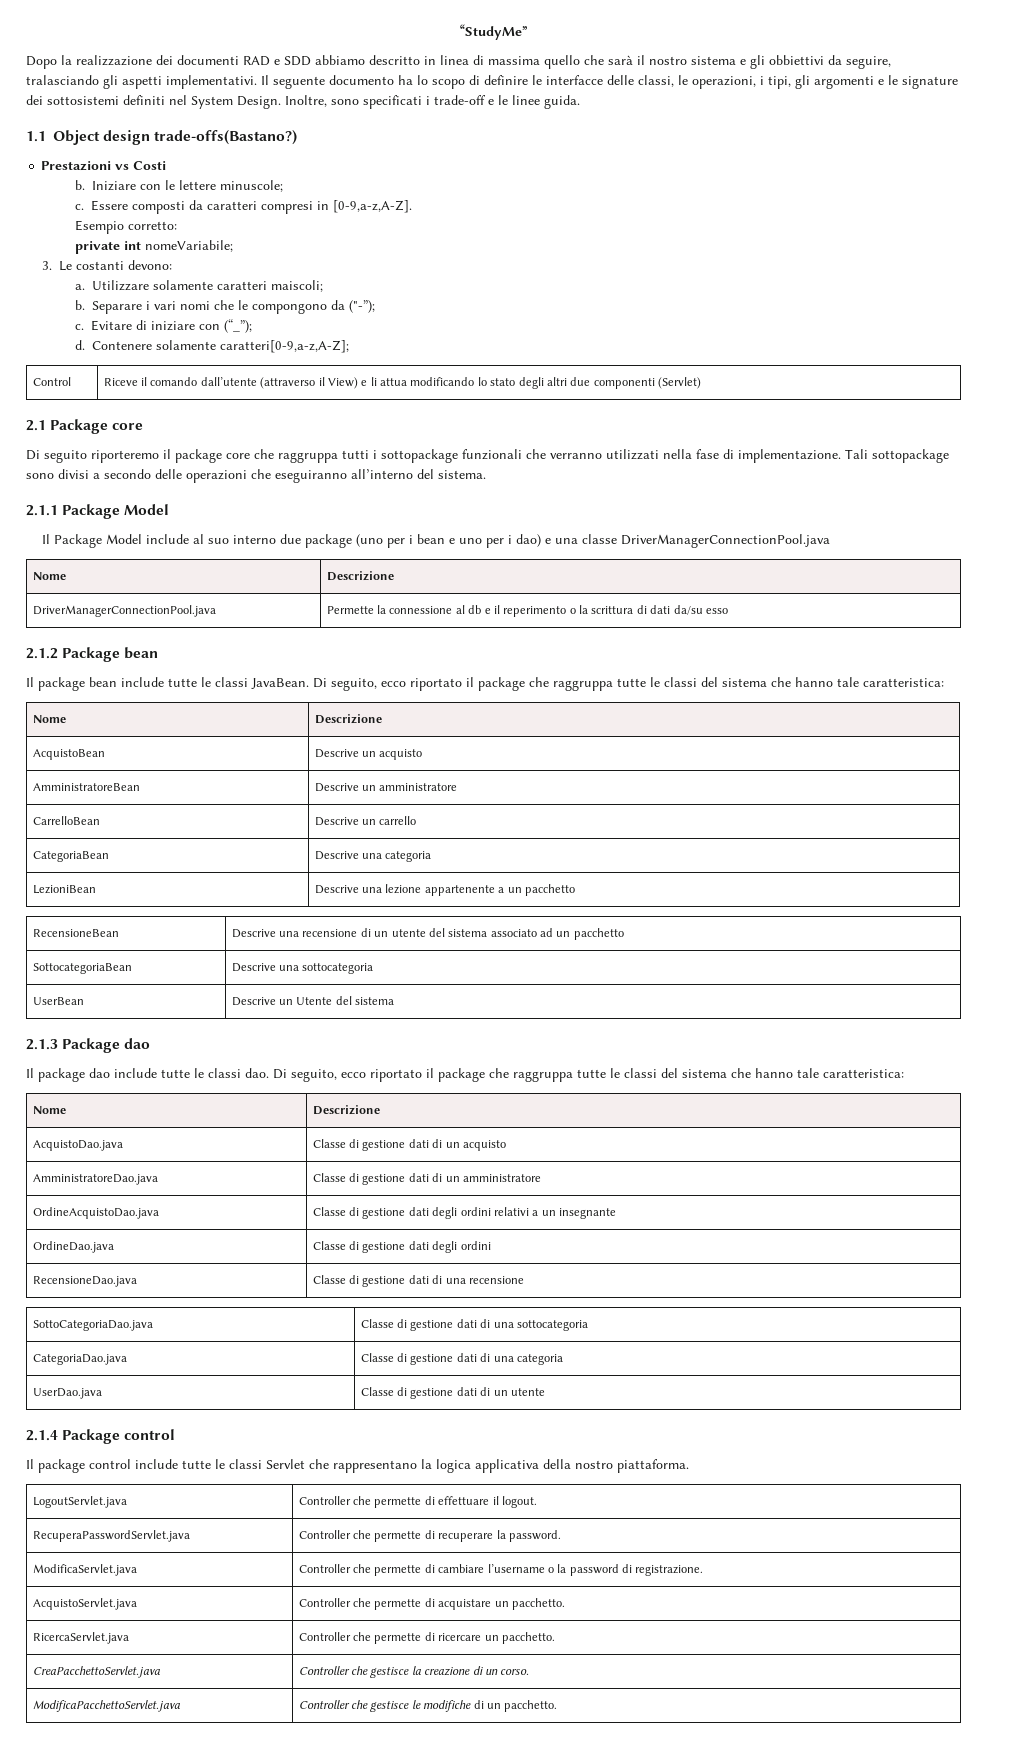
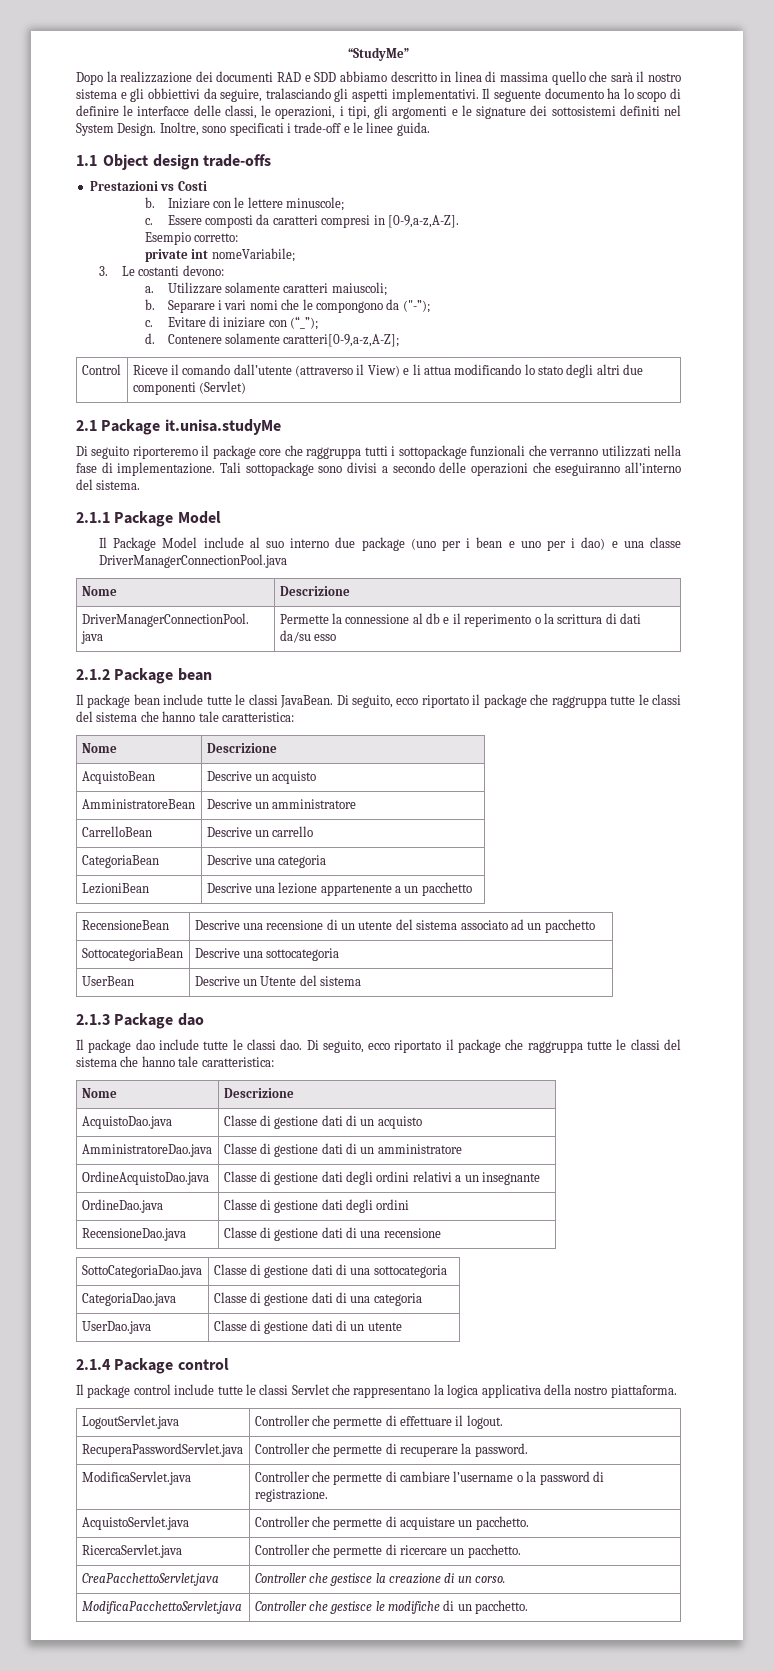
- 1.1 Object design trade-offs(Bastano?)
+ 1.1 Object design trade-offs
- Utilizzare solamente caratteri maiscoli;
+ Utilizzare solamente caratteri maiuscoli;
- 2.1 Package core
+ 2.1 Package it.unisa.studyMe

